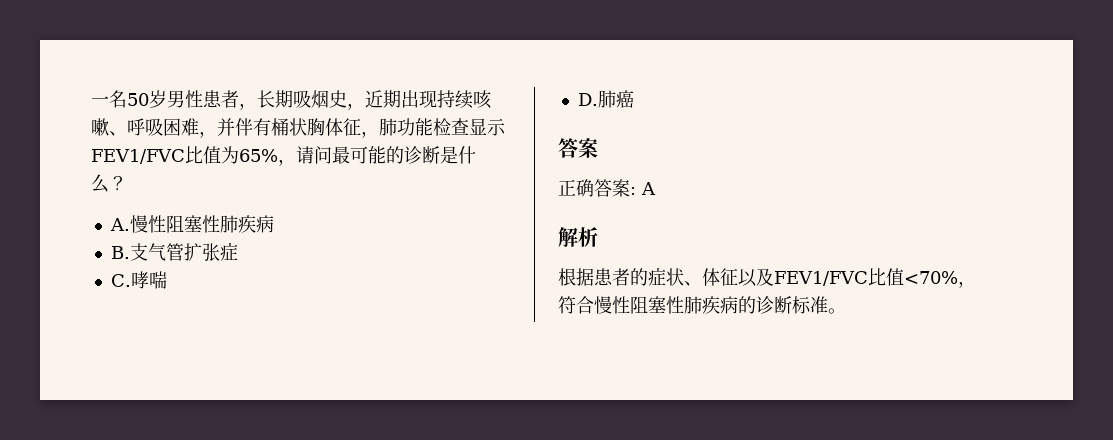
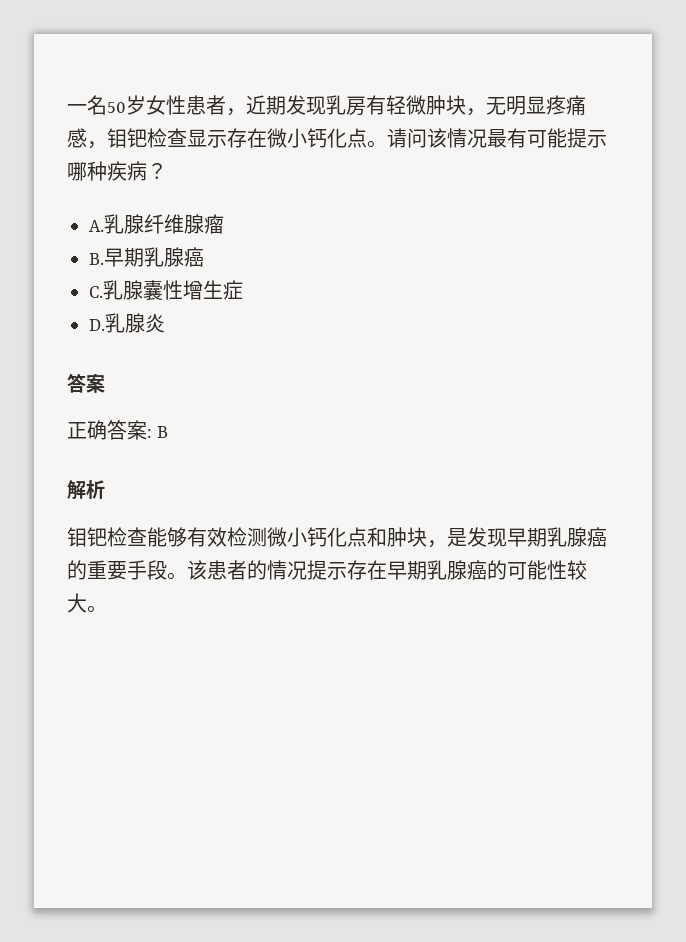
- 一名50岁男性患者，长期吸烟史，近期出现持续咳嗽、呼吸困难，并伴有桶状胸体征，肺功能检查显示FEV1/FVC比值为65%，请问最可能的诊断是什么？
- A.慢性阻塞性肺疾病
- B.支气管扩张症
- C.哮喘
+ 一名50岁女性患者，近期发现乳房有轻微肿块，无明显疼痛感，钼钯检查显示存在微小钙化点。请问该情况最有可能提示哪种疾病？
+ A.乳腺纤维腺瘤
+ B.早期乳腺癌
+ C.乳腺囊性增生症
- D.肺癌
+ D.乳腺炎
- 正确答案: A
+ 正确答案: B
- 根据患者的症状、体征以及FEV1/FVC比值<70%，符合慢性阻塞性肺疾病的诊断标准。
+ 钼钯检查能够有效检测微小钙化点和肿块，是发现早期乳腺癌的重要手段。该患者的情况提示存在早期乳腺癌的可能性较大。

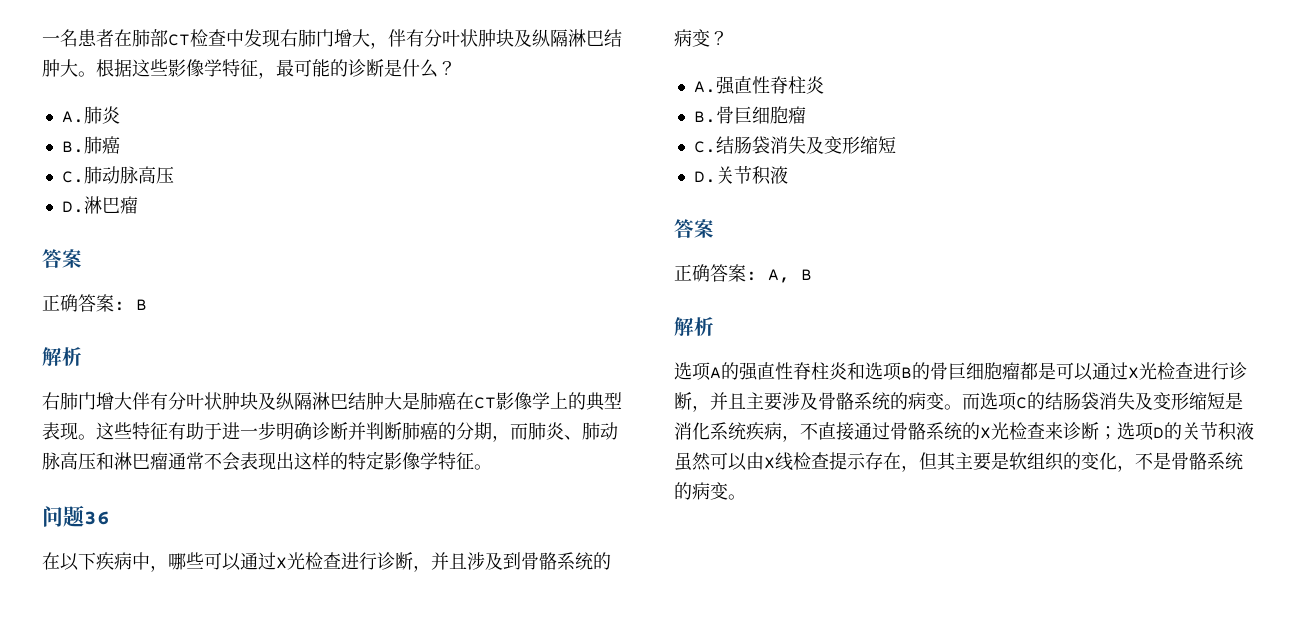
- 一名50岁女性患者，近期发现乳房有轻微肿块，无明显疼痛感，钼钯检查显示存在微小钙化点。请问该情况最有可能提示哪种疾病？
- A.乳腺纤维腺瘤
- B.早期乳腺癌
+ 一名患者在肺部CT检查中发现右肺门增大，伴有分叶状肿块及纵隔淋巴结肿大。根据这些影像学特征，最可能的诊断是什么？
+ A.肺炎
+ B.肺癌
- C.乳腺囊性增生症
- D.乳腺炎
+ C.肺动脉高压
+ D.淋巴瘤
- 钼钯检查能够有效检测微小钙化点和肿块，是发现早期乳腺癌的重要手段。该患者的情况提示存在早期乳腺癌的可能性较大。
+ 右肺门增大伴有分叶状肿块及纵隔淋巴结肿大是肺癌在CT影像学上的典型表现。这些特征有助于进一步明确诊断并判断肺癌的分期，而肺炎、肺动脉高压和淋巴瘤通常不会表现出这样的特定影像学特征。
+ 问题36
+ 在以下疾病中，哪些可以通过X光检查进行诊断，并且涉及到骨骼系统的病变？
+ A.强直性脊柱炎
+ B.骨巨细胞瘤
+ C.结肠袋消失及变形缩短
+ D.关节积液
+ 答案
+ 正确答案: A, B
+ 解析
+ 选项A的强直性脊柱炎和选项B的骨巨细胞瘤都是可以通过X光检查进行诊断，并且主要涉及骨骼系统的病变。而选项C的结肠袋消失及变形缩短是消化系统疾病，不直接通过骨骼系统的X光检查来诊断；选项D的关节积液虽然可以由X线检查提示存在，但其主要是软组织的变化，不是骨骼系统的病变。

